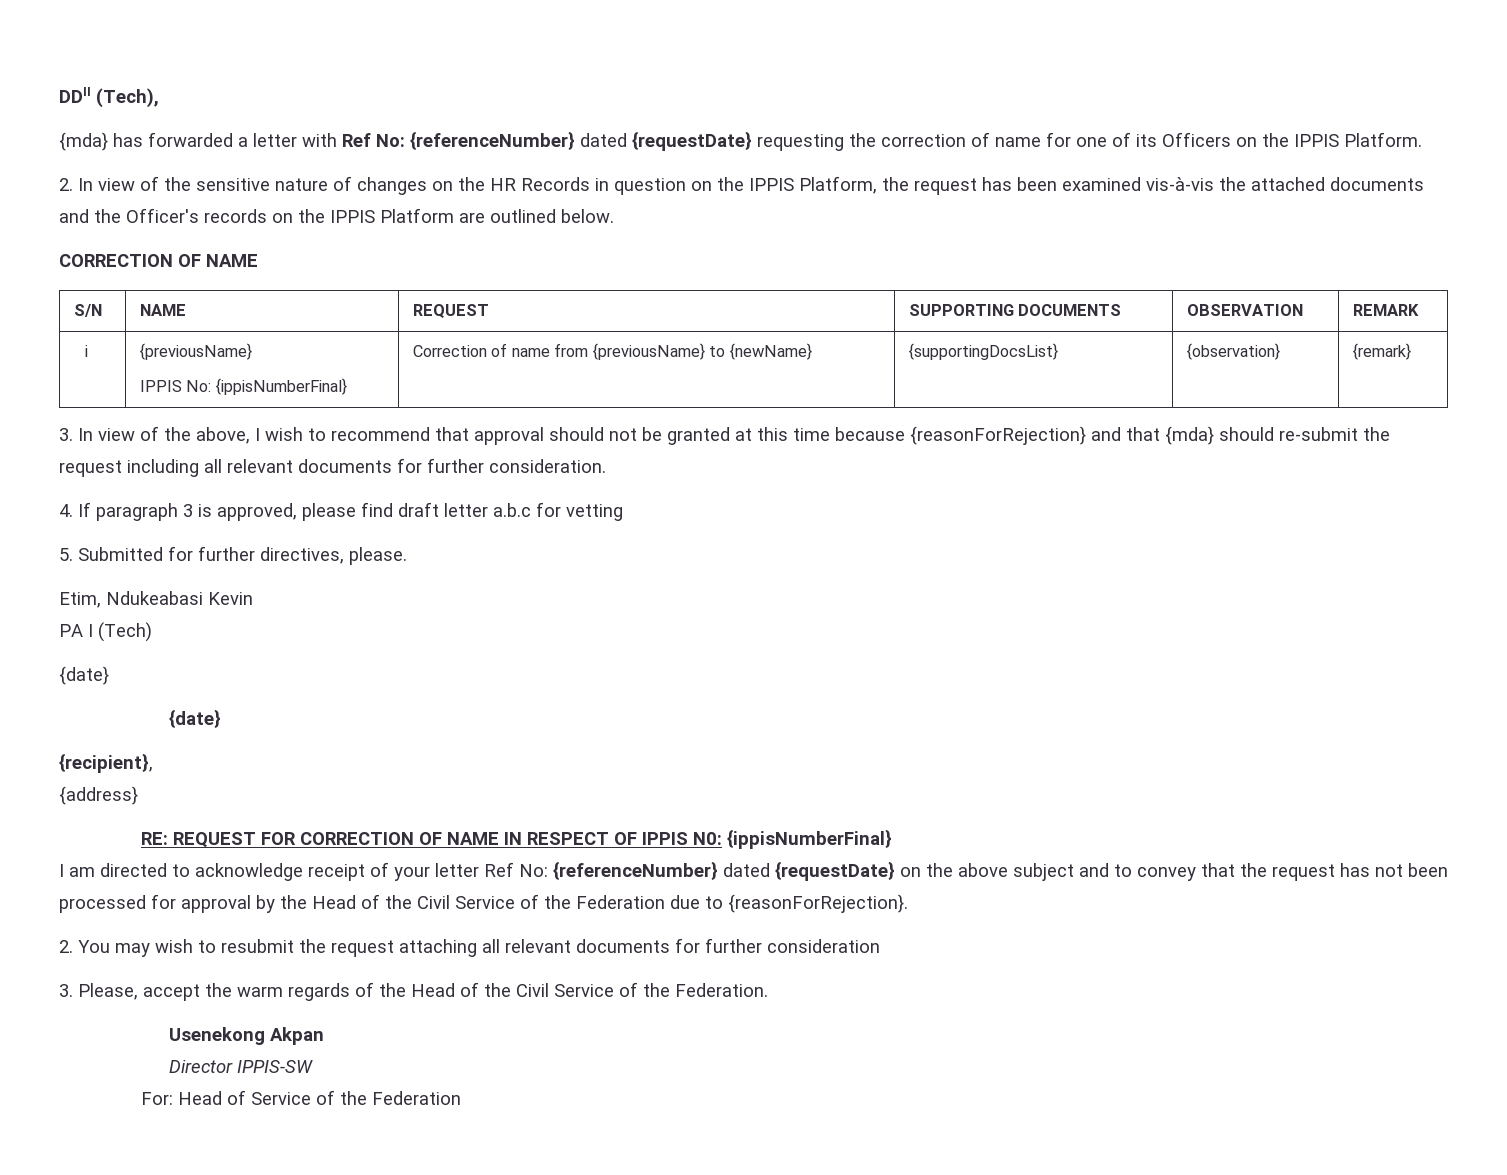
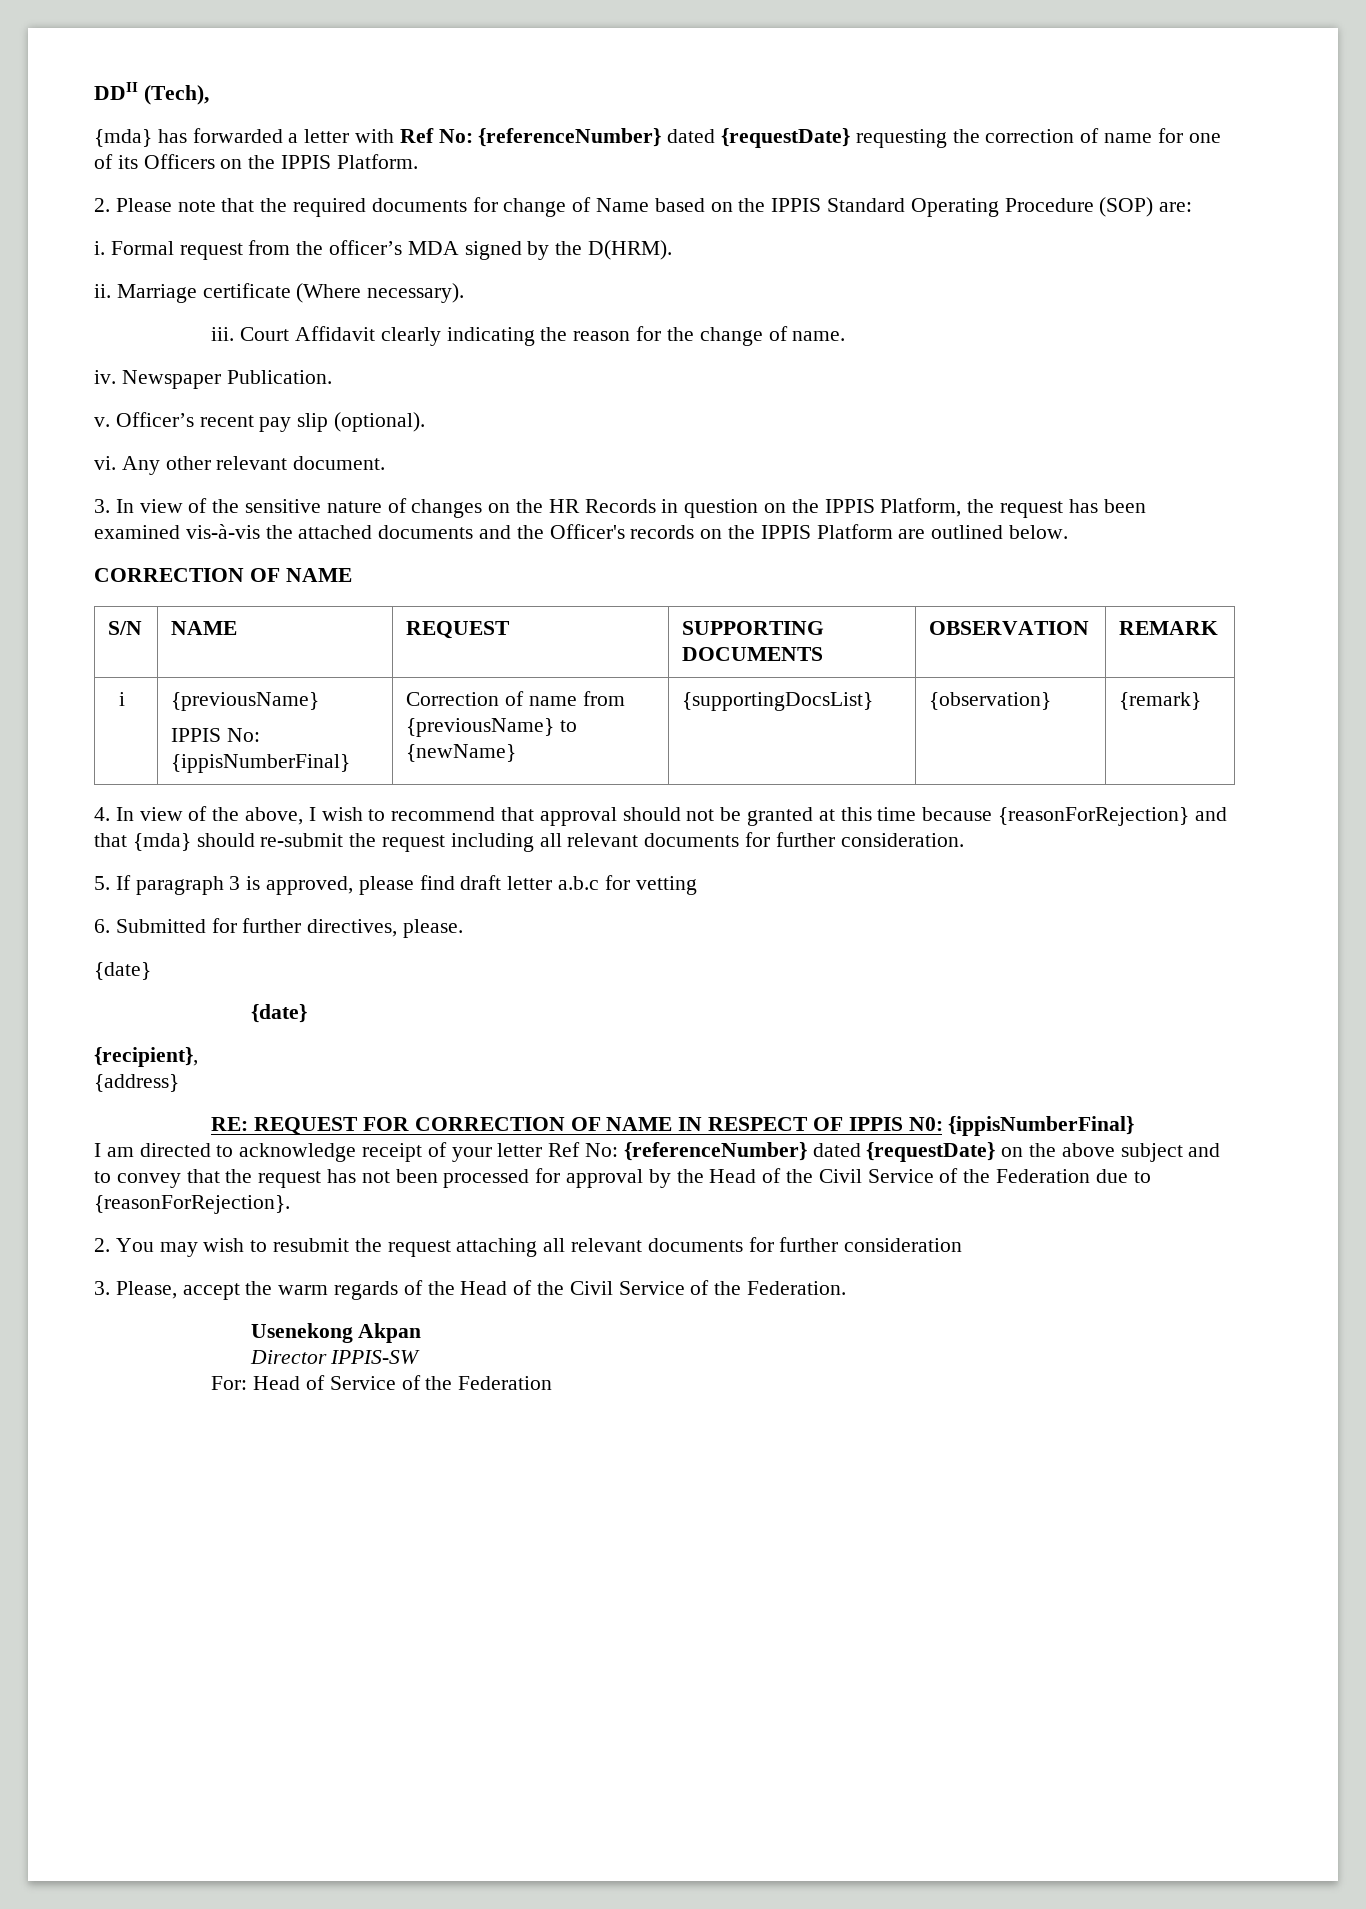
- 2. In view of the sensitive nature of changes on the HR Records in question on the IPPIS Platform, the request has been examined vis-à-vis the attached documents and the Officer's records on the IPPIS Platform are outlined below.
+ 2. Please note that the required documents for change of Name based on the IPPIS Standard Operating Procedure (SOP) are:
+ i. Formal request from the officer’s MDA signed by the D(HRM).
+ ii. Marriage certificate (Where necessary).
+ iii. Court Affidavit clearly indicating the reason for the change of name.
+ iv. Newspaper Publication.
+ v. Officer’s recent pay slip (optional).
+ vi. Any other relevant document.
+ 3. In view of the sensitive nature of changes on the HR Records in question on the IPPIS Platform, the request has been examined vis-à-vis the attached documents and the Officer's records on the IPPIS Platform are outlined below.
- 3. In view of the above, I wish to recommend that approval should not be granted at this time because {reasonForRejection} and that {mda} should re-submit the request including all relevant documents for further consideration.
+ 4. In view of the above, I wish to recommend that approval should not be granted at this time because {reasonForRejection} and that {mda} should re-submit the request including all relevant documents for further consideration.
- 4. If paragraph 3 is approved, please find draft letter a.b.c for vetting
+ 5. If paragraph 3 is approved, please find draft letter a.b.c for vetting
- 5. Submitted for further directives, please.
+ 6. Submitted for further directives, please.
- Etim, Ndukeabasi Kevin
- PA I (Tech)

